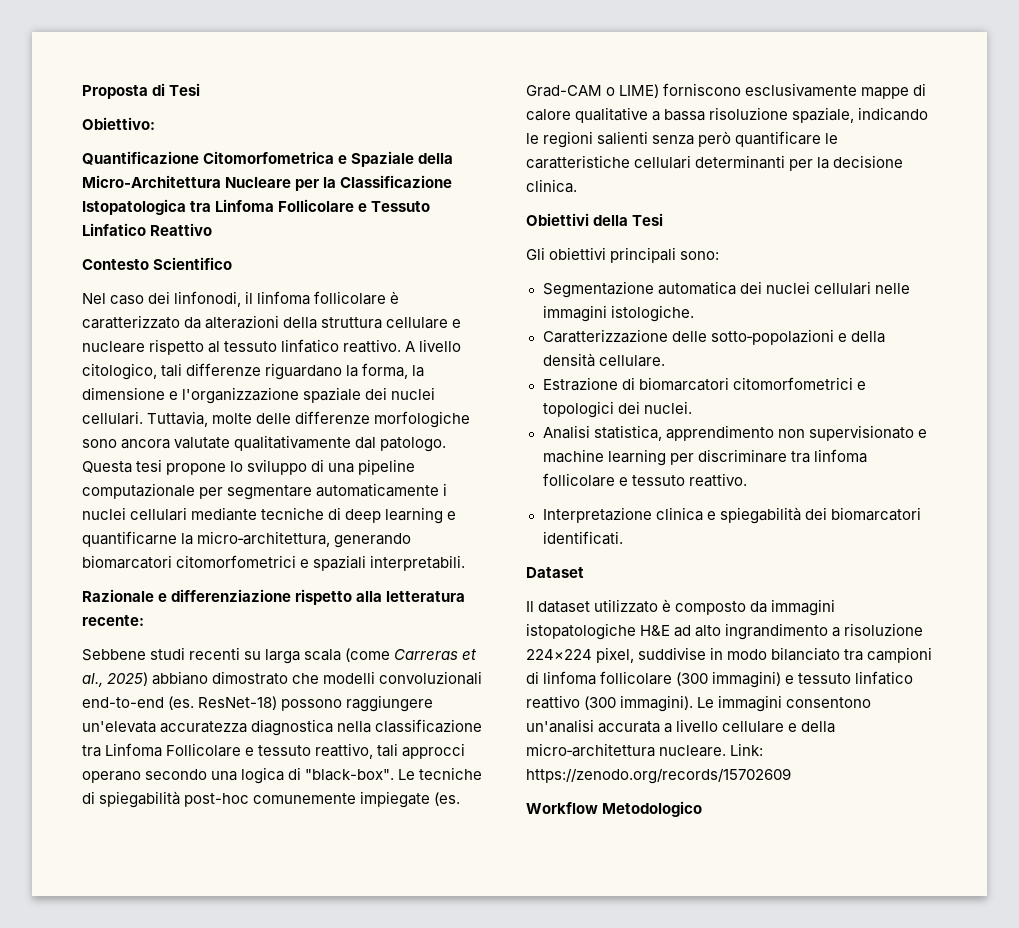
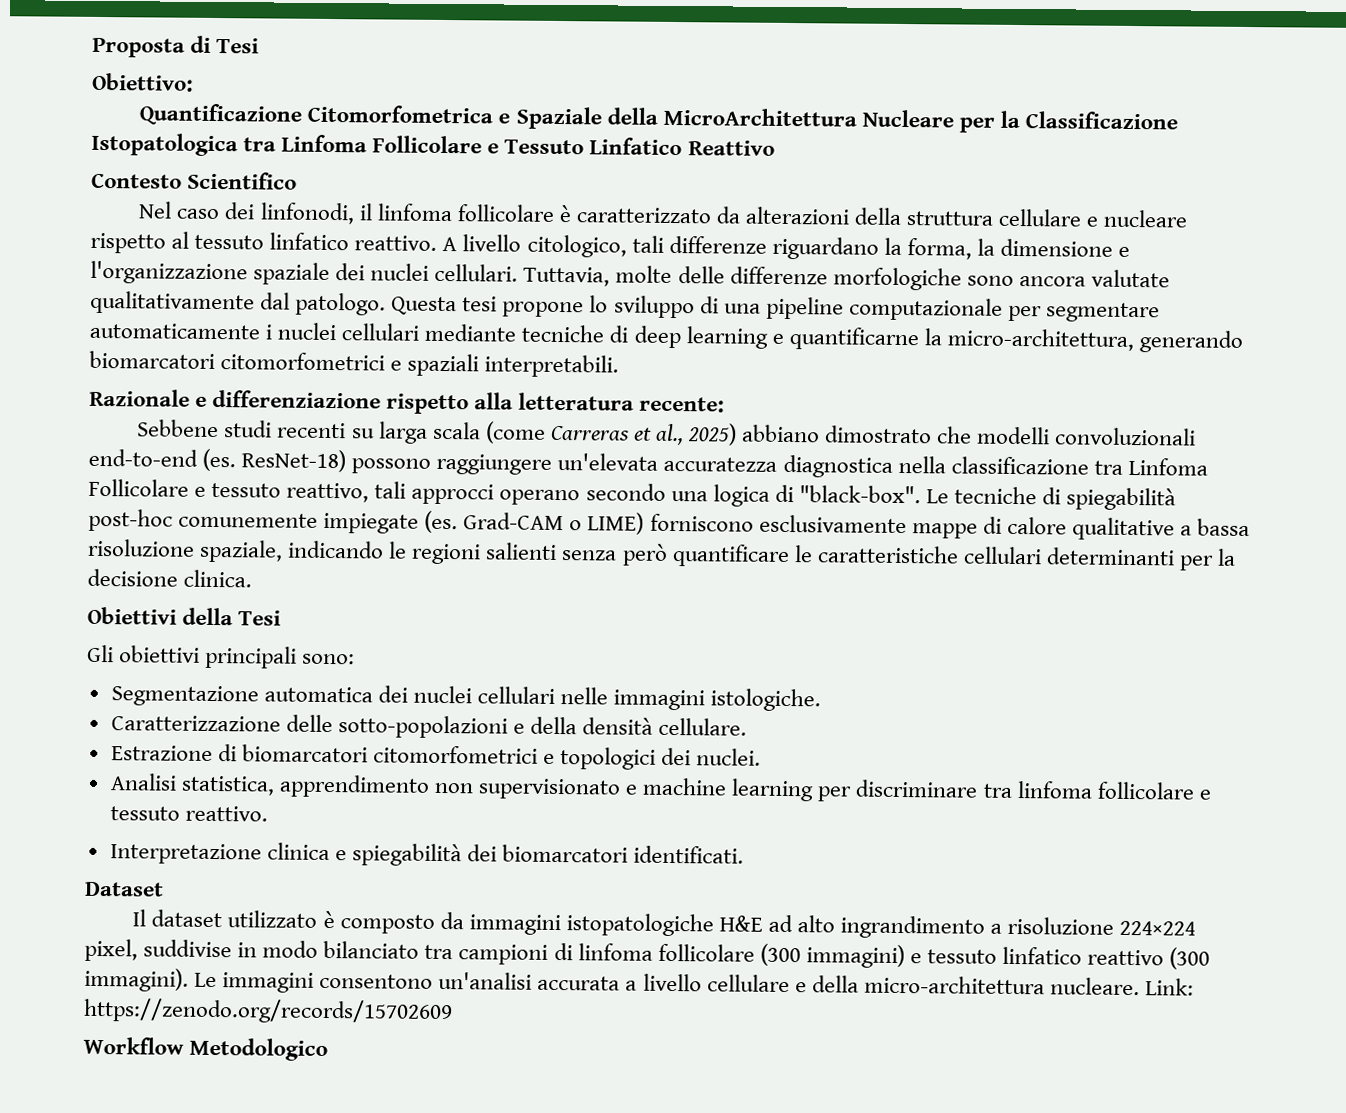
- Quantificazione Citomorfometrica e Spaziale della Micro‑Architettura Nucleare per la Classificazione Istopatologica tra Linfoma Follicolare e Tessuto Linfatico Reattivo
+ Quantificazione Citomorfometrica e Spaziale della MicroArchitettura Nucleare per la Classificazione Istopatologica tra Linfoma Follicolare e Tessuto Linfatico Reattivo

